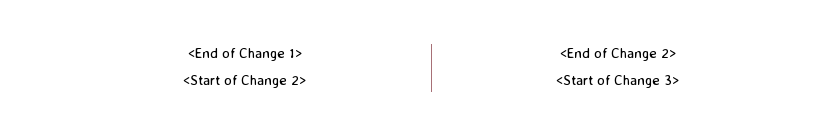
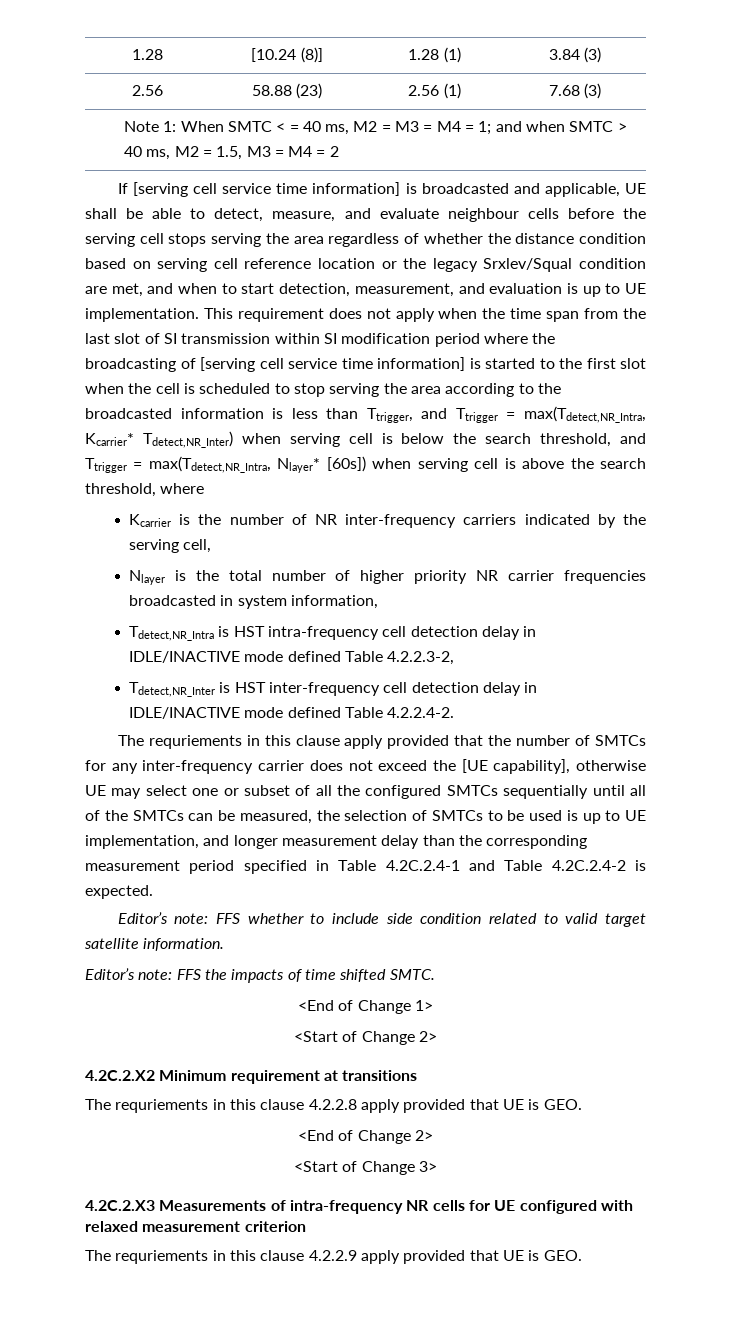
+ 1.28 | [10.24 (8)] | 1.28 (1) | 3.84 (3)
+ 2.56 | 58.88 (23) | 2.56 (1) | 7.68 (3)
+ Note 1: When SMTC < = 40 ms, M2 = M3 = M4 = 1; and when SMTC > 40 ms, M2 = 1.5, M3 = M4 = 2
+ If [serving cell service time information] is broadcasted and applicable, UE shall be able to detect, measure, and evaluate neighbour cells before the serving cell stops serving the area regardless of whether the distance condition based on serving cell reference location or the legacy Srxlev/Squal condition are met, and when to start detection, measurement, and evaluation is up to UE implementation. This requirement does not apply when the time span from the last slot of SI transmission within SI modification period where the broadcasting of [serving cell service time information] is started to the first slot when the cell is scheduled to stop serving the area according to the broadcasted information is less than Ttrigger, and Ttrigger = max(Tdetect,NR_Intra, Kcarrier* Tdetect,NR_Inter) when serving cell is below the search threshold, and Ttrigger = max(Tdetect,NR_Intra, Nlayer* [60s]) when serving cell is above the search threshold, where
+ Kcarrier is the number of NR inter-frequency carriers indicated by the serving cell,
+ Nlayer is the total number of higher priority NR carrier frequencies broadcasted in system information,
+ Tdetect,NR_Intra is HST intra-frequency cell detection delay in IDLE/INACTIVE mode defined Table 4.2.2.3-2,
+ Tdetect,NR_Inter is HST inter-frequency cell detection delay in IDLE/INACTIVE mode defined Table 4.2.2.4-2.
+ The requriements in this clause apply provided that the number of SMTCs for any inter-frequency carrier does not exceed the [UE capability], otherwise UE may select one or subset of all the configured SMTCs sequentially until all of the SMTCs can be measured, the selection of SMTCs to be used is up to UE implementation, and longer measurement delay than the corresponding measurement period specified in Table 4.2C.2.4-1 and Table 4.2C.2.4-2 is expected.
+ Editor’s note: FFS whether to include side condition related to valid target satellite information.
+ Editor’s note: FFS the impacts of time shifted SMTC.
+ 4.2C.2.X2 Minimum requirement at transitions
+ The requriements in this clause 4.2.2.8 apply provided that UE is GEO.
+ 4.2C.2.X3 Measurements of intra-frequency NR cells for UE configured with relaxed measurement criterion
+ The requriements in this clause 4.2.2.9 apply provided that UE is GEO.

